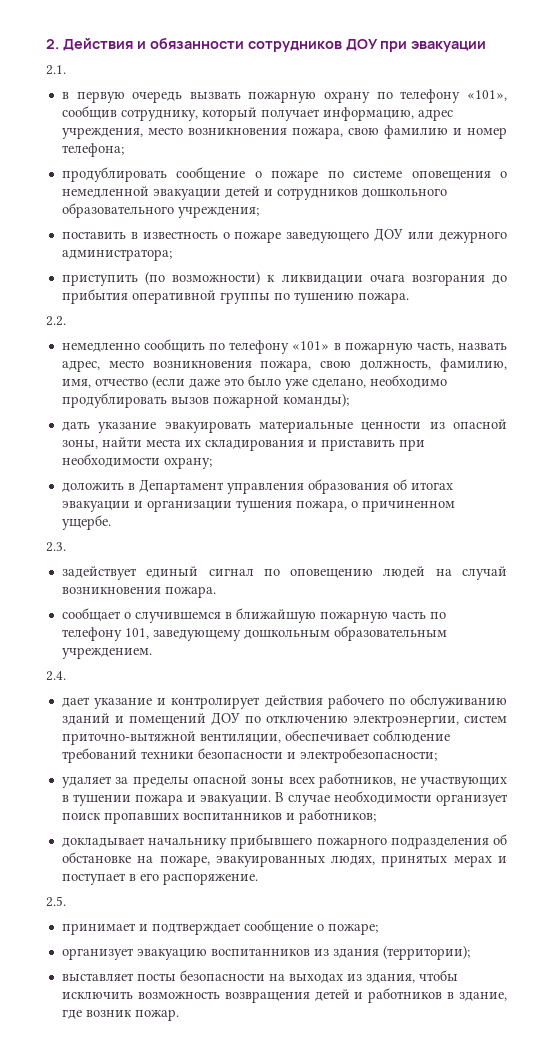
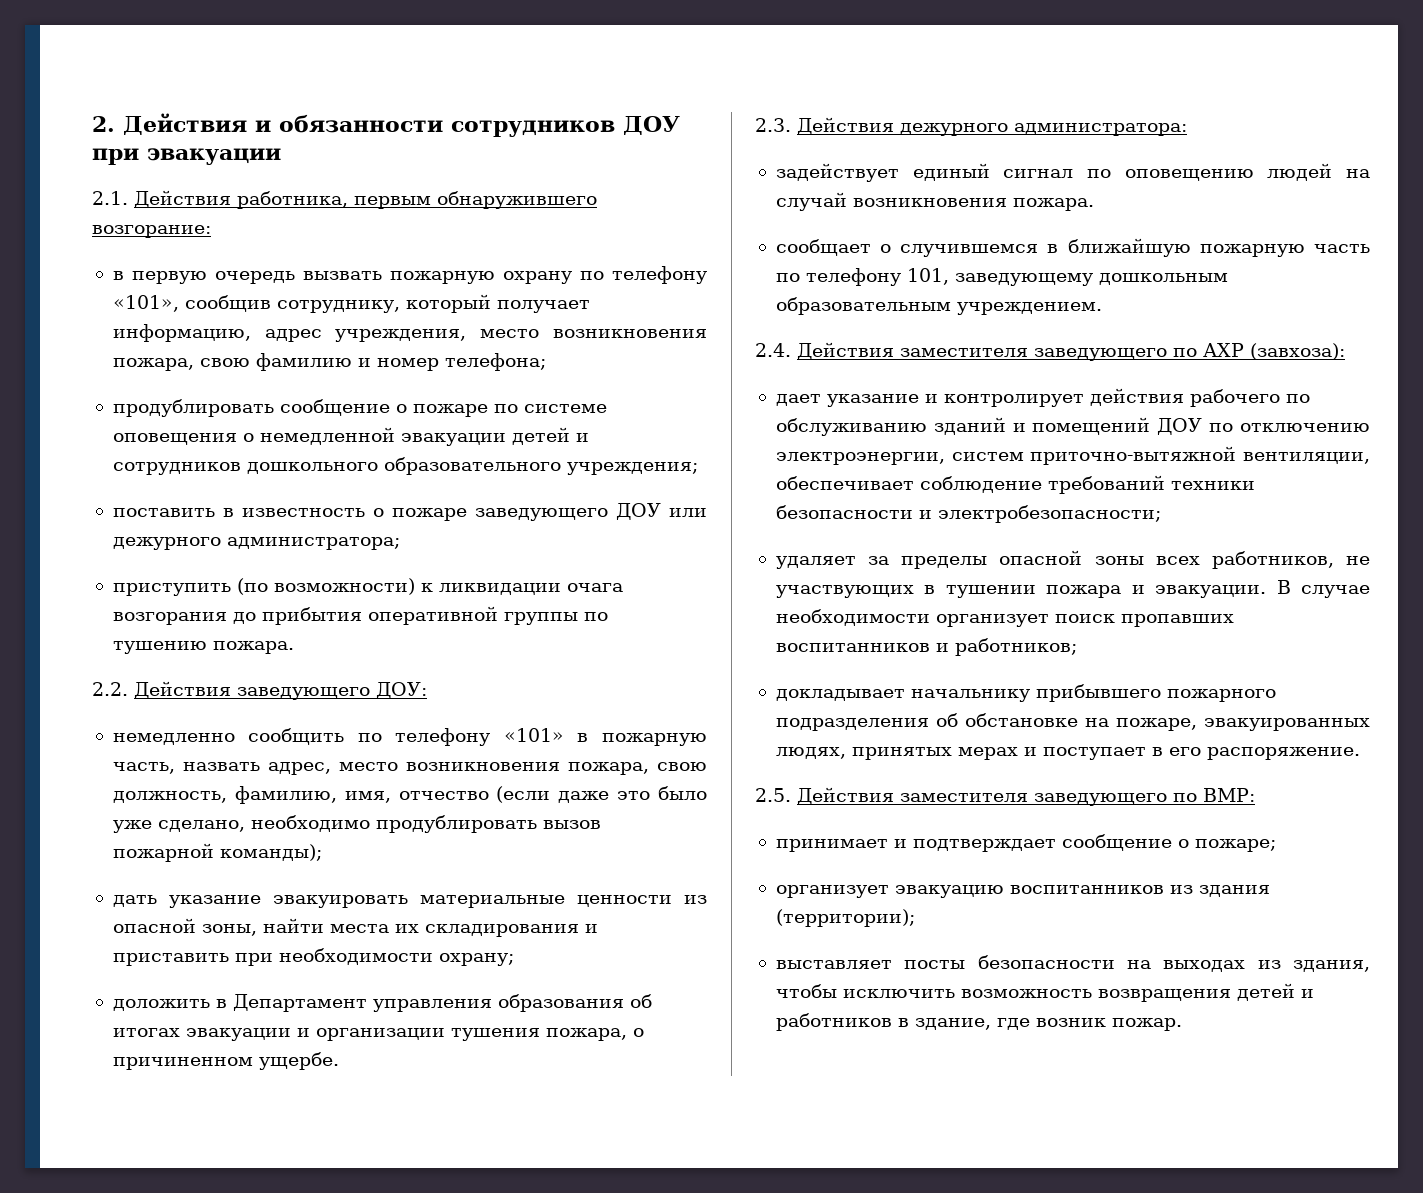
- 2.1.
+ 2.1. Действия работника, первым обнаружившего возгорание:
- 2.2.
+ 2.2. Действия заведующего ДОУ:
- 2.3.
+ 2.3. Действия дежурного администратора:
- 2.4.
+ 2.4. Действия заместителя заведующего по АХР (завхоза):
- 2.5.
+ 2.5. Действия заместителя заведующего по ВМР:

